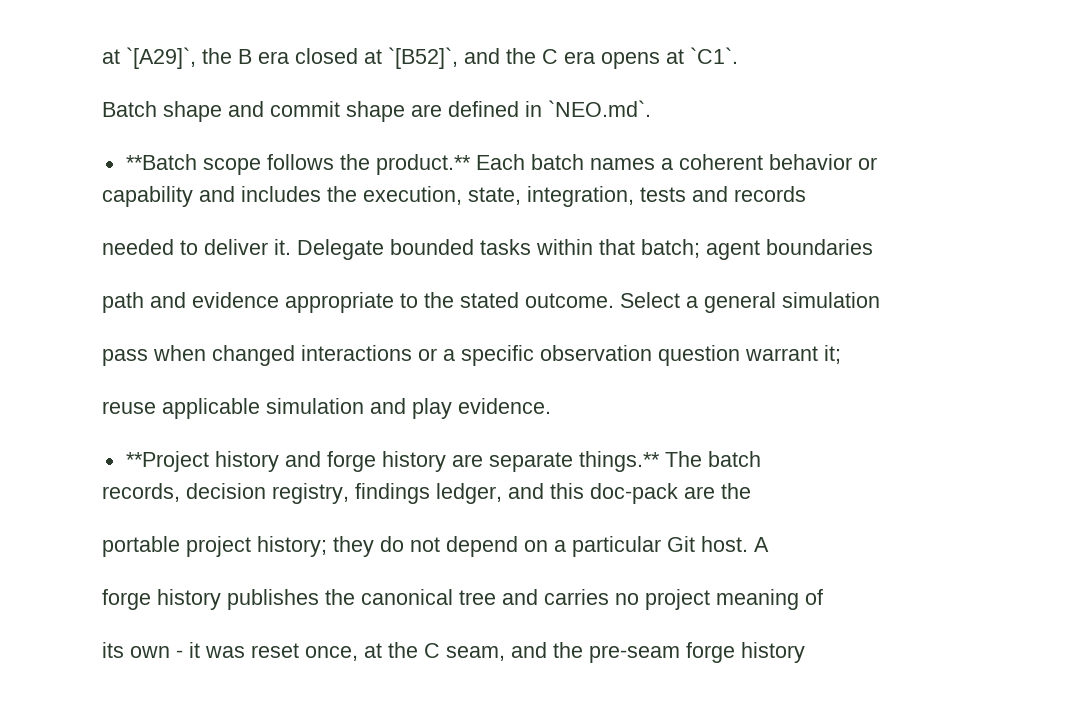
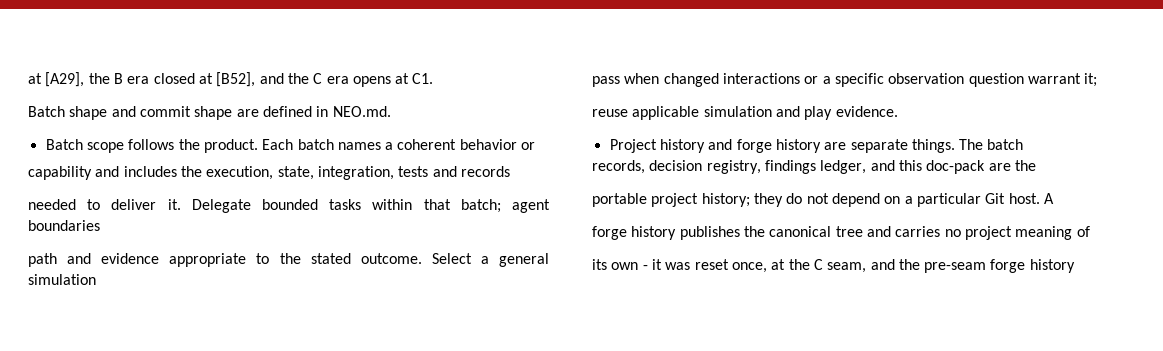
- at `[A29]`, the B era closed at `[B52]`, and the C era opens at `C1`.
+ at [A29], the B era closed at [B52], and the C era opens at C1.
- Batch shape and commit shape are defined in `NEO.md`.
- **Batch scope follows the product.** Each batch names a coherent behavior or
+ Batch shape and commit shape are defined in NEO.md.
+ Batch scope follows the product. Each batch names a coherent behavior or
- **Project history and forge history are separate things.** The batch
+ Project history and forge history are separate things. The batch

